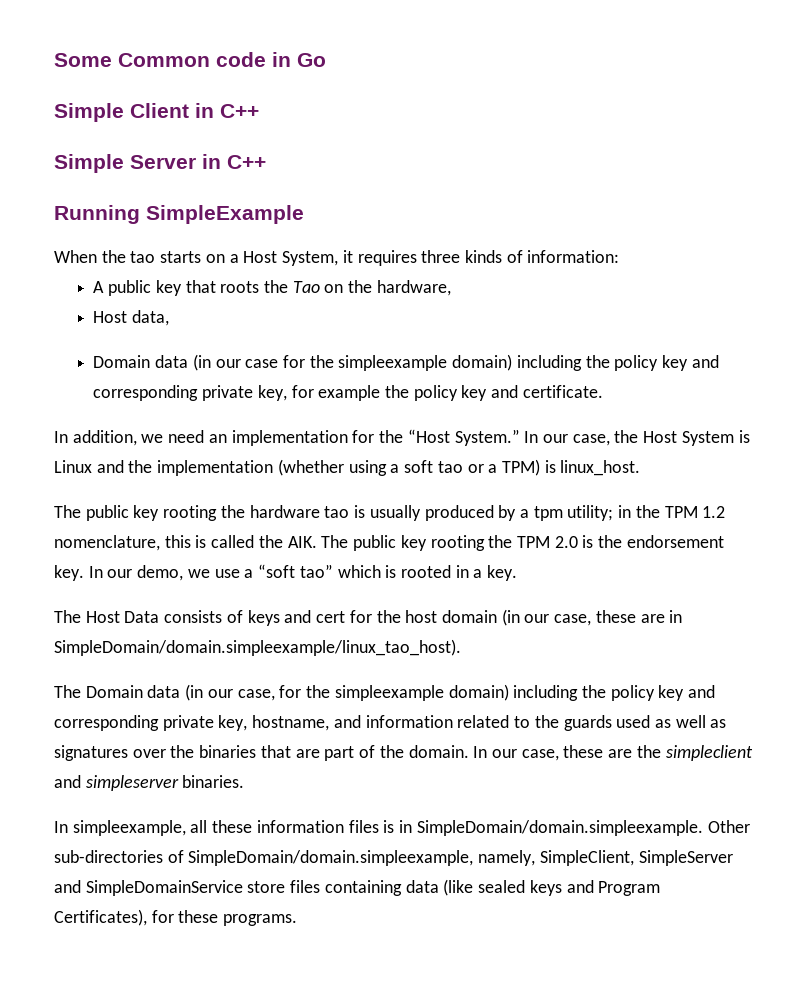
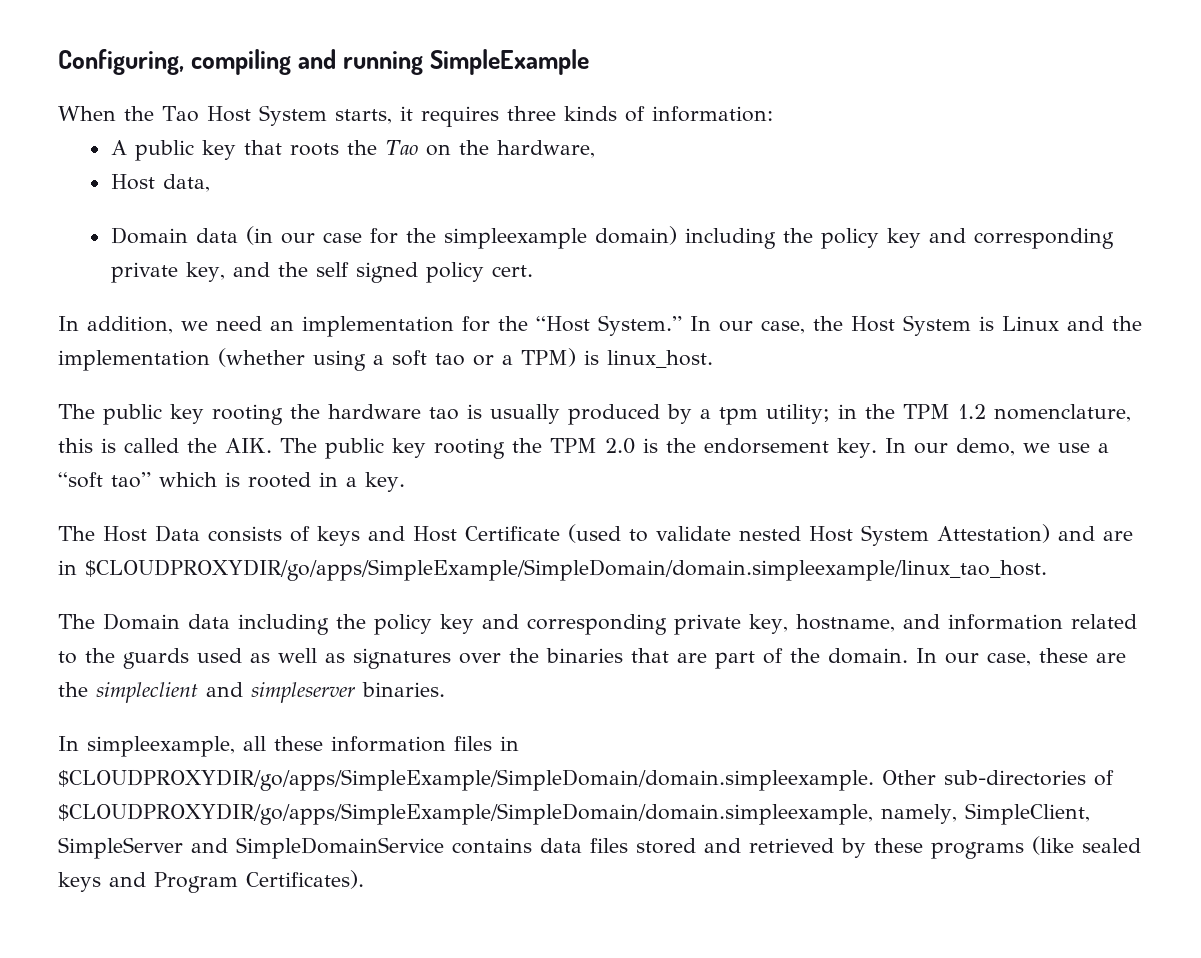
- Some Common code in Go
- Simple Client in C++
- Simple Server in C++
- Running SimpleExample
- When the tao starts on a Host System, it requires three kinds of information:
+ Configuring, compiling and running SimpleExample
+ When the Tao Host System starts, it requires three kinds of information:
- Domain data (in our case for the simpleexample domain) including the policy key and corresponding private key, for example the policy key and certificate.
+ Domain data (in our case for the simpleexample domain) including the policy key and corresponding private key, and the self signed policy cert.
- The Host Data consists of keys and cert for the host domain (in our case, these are in SimpleDomain/domain.simpleexample/linux_tao_host).
+ The Host Data consists of keys and Host Certificate (used to validate nested Host System Attestation) and are in $CLOUDPROXYDIR/go/apps/SimpleExample/SimpleDomain/domain.simpleexample/linux_tao_host.
- The Domain data (in our case, for the simpleexample domain) including the policy key and corresponding private key, hostname, and information related to the guards used as well as signatures over the binaries that are part of the domain.
+ The Domain data including the policy key and corresponding private key, hostname, and information related to the guards used as well as signatures over the binaries that are part of the domain.
- In simpleexample, all these information files is in SimpleDomain/domain.simpleexample. Other sub-directories of SimpleDomain/domain.simpleexample, namely, SimpleClient, SimpleServer and SimpleDomainService store files containing data (like sealed keys and Program Certificates), for these programs.
+ In simpleexample, all these information files in $CLOUDPROXYDIR/go/apps/SimpleExample/SimpleDomain/domain.simpleexample. Other sub-directories of $CLOUDPROXYDIR/go/apps/SimpleExample/SimpleDomain/domain.simpleexample, namely, SimpleClient, SimpleServer and SimpleDomainService contains data files stored and retrieved by these programs (like sealed keys and Program Certificates).

